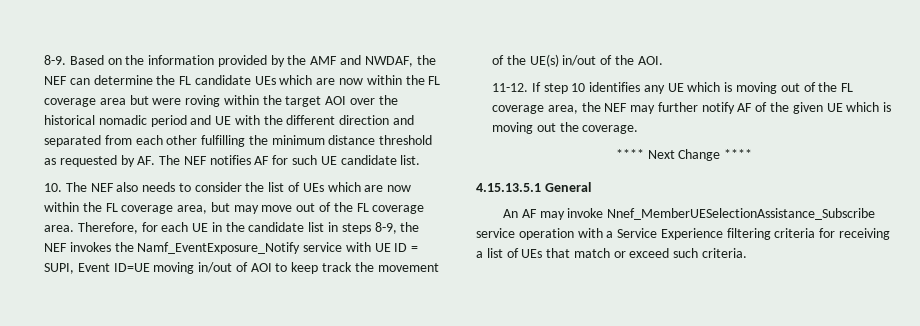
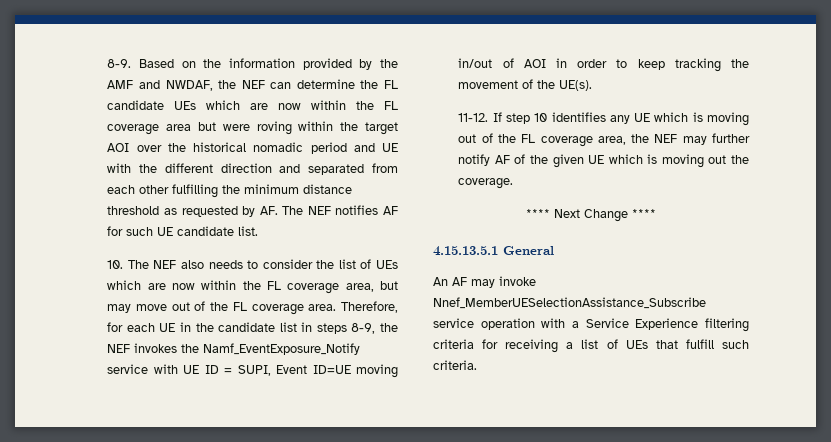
- Therefore, for each UE in the candidate list in steps 8-9, the NEF invokes the Namf_EventExposure_Notify service with UE ID = SUPI, Event ID=UE moving in/out of AOI to keep track the movement of the UE(s) in/out of the AOI.
+ Therefore, for each UE in the candidate list in steps 8-9, the NEF invokes the Namf_EventExposure_Notify service with UE ID = SUPI, Event ID=UE moving in/out of AOI in order to keep tracking the movement of the UE(s).
- An AF may invoke Nnef_MemberUESelectionAssistance_Subscribe service operation with a Service Experience filtering criteria for receiving a list of UEs that match or exceed such criteria.
+ An AF may invoke Nnef_MemberUESelectionAssistance_Subscribe service operation with a Service Experience filtering criteria for receiving a list of UEs that fulfill such criteria.

